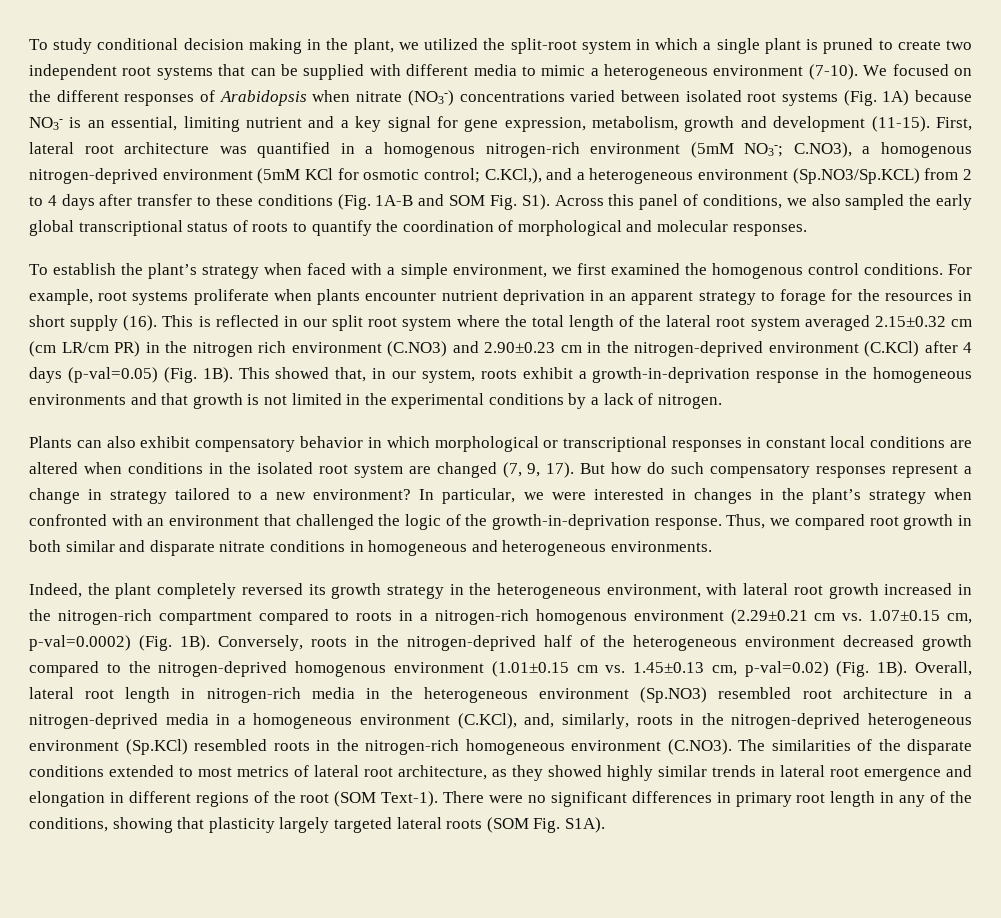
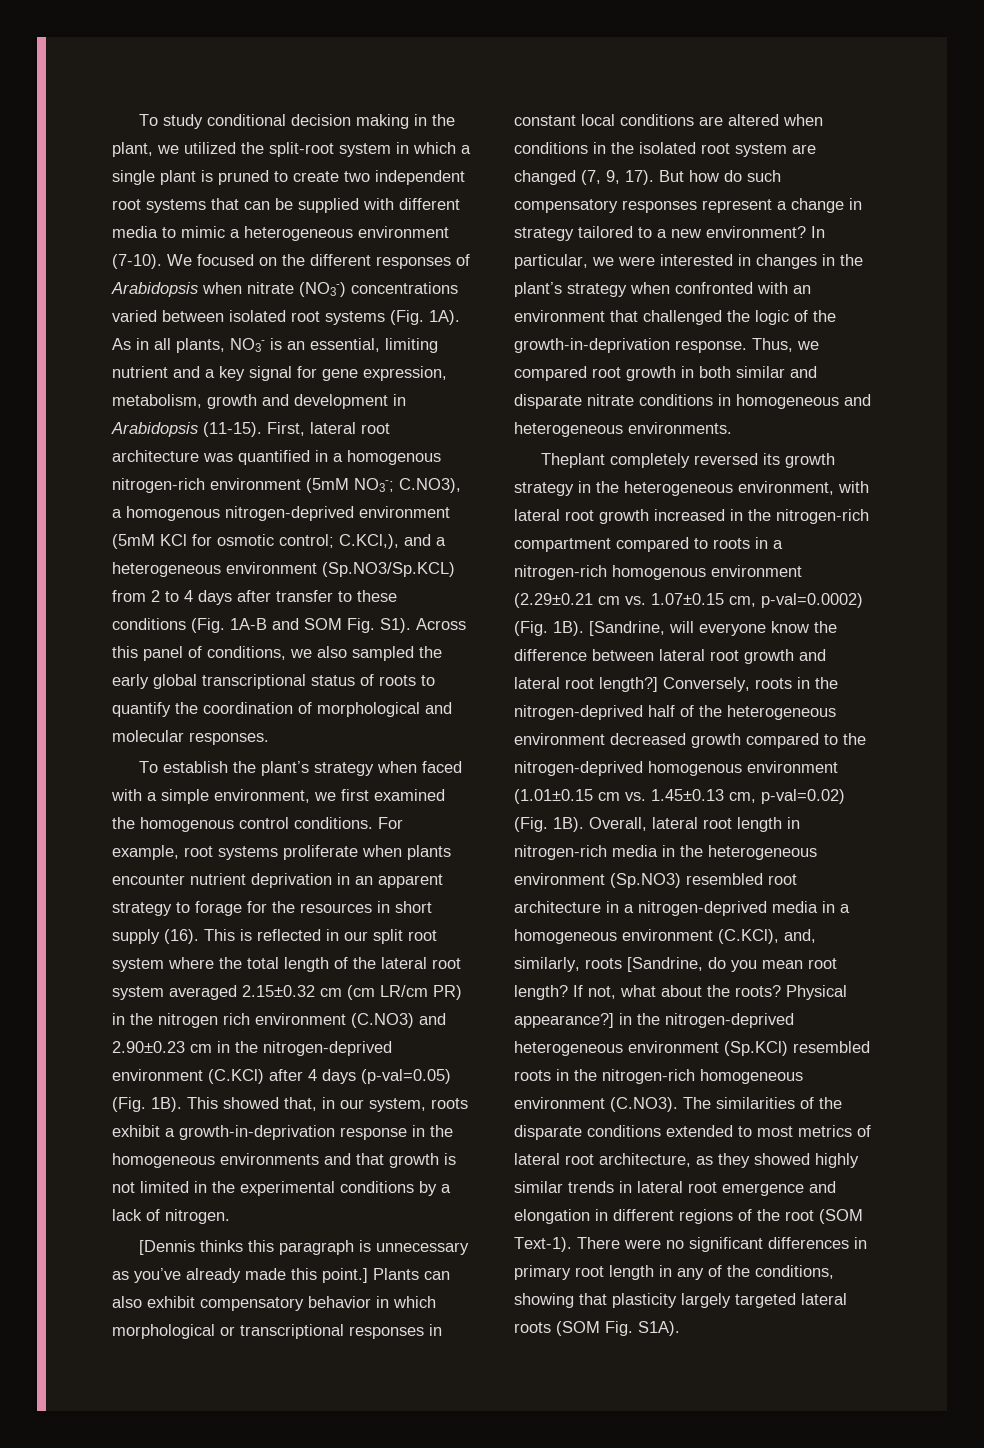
- We focused on the different responses of Arabidopsis when nitrate (NO3-) concentrations varied between isolated root systems (Fig. 1A) because NO3- is an essential, limiting nutrient and a key signal for gene expression, metabolism, growth and development (11-15).
+ We focused on the different responses of Arabidopsis when nitrate (NO3-) concentrations varied between isolated root systems (Fig. 1A). As in all plants, NO3- is an essential, limiting nutrient and a key signal for gene expression, metabolism, growth and development in Arabidopsis (11-15).
+ [Dennis thinks this paragraph is unnecessary as you’ve already made this point.]
- Indeed, the plant completely reversed its growth strategy in the heterogeneous environment, with lateral root growth increased in the nitrogen-rich compartment compared to roots in a nitrogen-rich homogenous environment (2.29±0.21 cm vs. 1.07±0.15 cm, p-val=0.0002) (Fig. 1B).
+ Theplant completely reversed its growth strategy in the heterogeneous environment, with lateral root growth increased in the nitrogen-rich compartment compared to roots in a nitrogen-rich homogenous environment (2.29±0.21 cm vs. 1.07±0.15 cm, p-val=0.0002) (Fig. 1B).
+ [Sandrine, will everyone know the difference between lateral root growth and lateral root length?]
- Overall, lateral root length in nitrogen-rich media in the heterogeneous environment (Sp.NO3) resembled root architecture in a nitrogen-deprived media in a homogeneous environment (C.KCl), and, similarly, roots in the nitrogen-deprived heterogeneous environment (Sp.KCl) resembled roots in the nitrogen-rich homogeneous environment (C.NO3). The similarities of the disparate conditions extended to most metrics of lateral root architecture, as they showed highly similar trends in lateral root emergence and elongation in different regions of the root (SOM Text-1).
+ Overall, lateral root length in nitrogen-rich media in the heterogeneous environment (Sp.NO3) resembled root architecture in a nitrogen-deprived media in a homogeneous environment (C.KCl), and, similarly, roots [Sandrine, do you mean root length? If not, what about the roots? Physical appearance?] in the nitrogen-deprived heterogeneous environment (Sp.KCl) resembled roots in the nitrogen-rich homogeneous environment (C.NO3). The similarities of the disparate conditions extended to most metrics of lateral root architecture, as they showed highly similar trends in lateral root emergence and elongation in different regions of the root (SOM Text-1).

